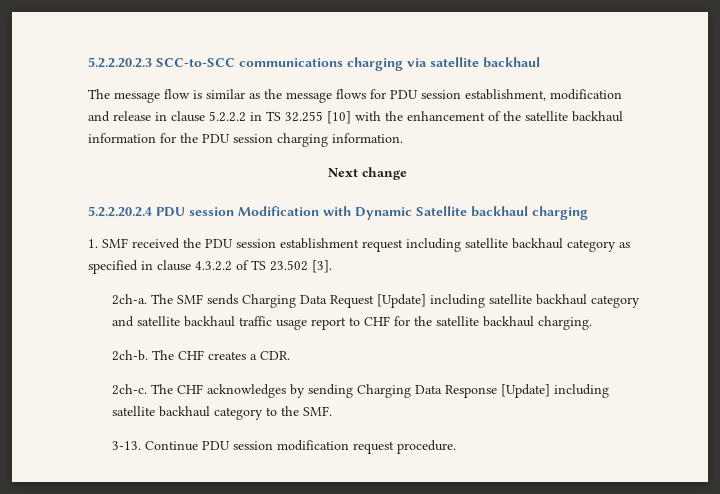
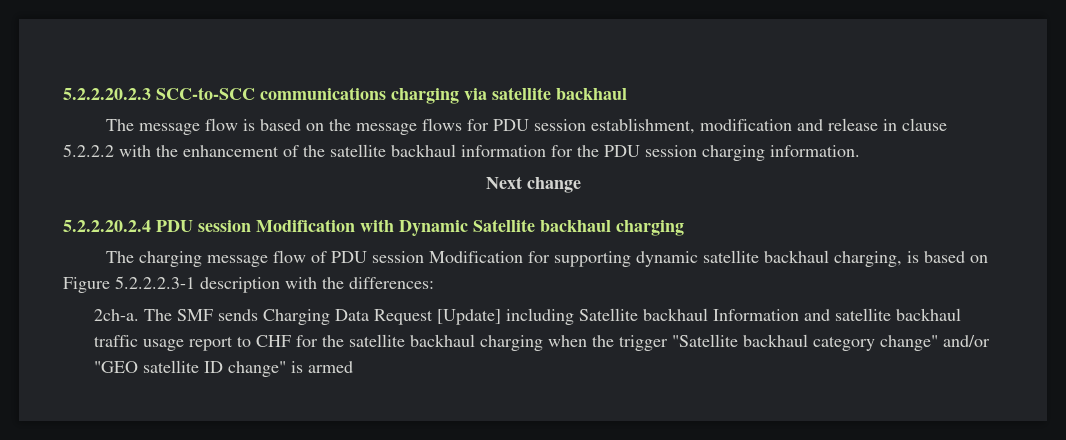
- The message flow is similar as the message flows for PDU session establishment, modification and release in clause 5.2.2.2 in TS 32.255 [10] with the enhancement of the satellite backhaul information for the PDU session charging information.
+ The message flow is based on the message flows for PDU session establishment, modification and release in clause 5.2.2.2 with the enhancement of the satellite backhaul information for the PDU session charging information.
- 1. SMF received the PDU session establishment request including satellite backhaul category as specified in clause 4.3.2.2 of TS 23.502 [3].
+ The charging message flow of PDU session Modification for supporting dynamic satellite backhaul charging, is based on Figure 5.2.2.2.3-1 description with the differences:
- The SMF sends Charging Data Request [Update] including satellite backhaul category and satellite backhaul traffic usage report to CHF for the satellite backhaul charging.
- 2ch-b. The CHF creates a CDR.
- 2ch-c. The CHF acknowledges by sending Charging Data Response [Update] including satellite backhaul category to the SMF.
- 3-13. Continue PDU session modification request procedure.
+ The SMF sends Charging Data Request [Update] including Satellite backhaul Information and satellite backhaul traffic usage report to CHF for the satellite backhaul charging when the trigger "Satellite backhaul category change" and/or "GEO satellite ID change" is armed

